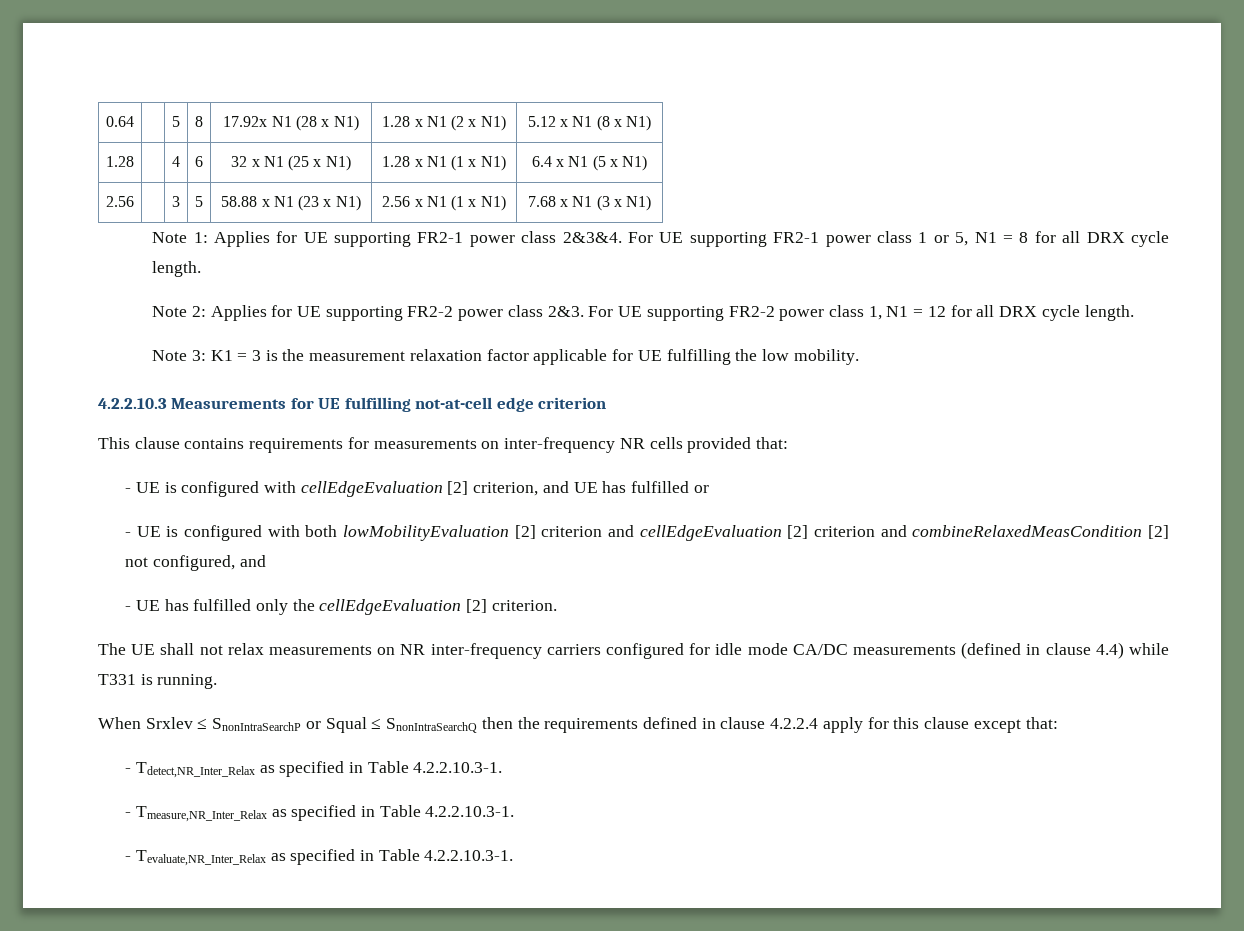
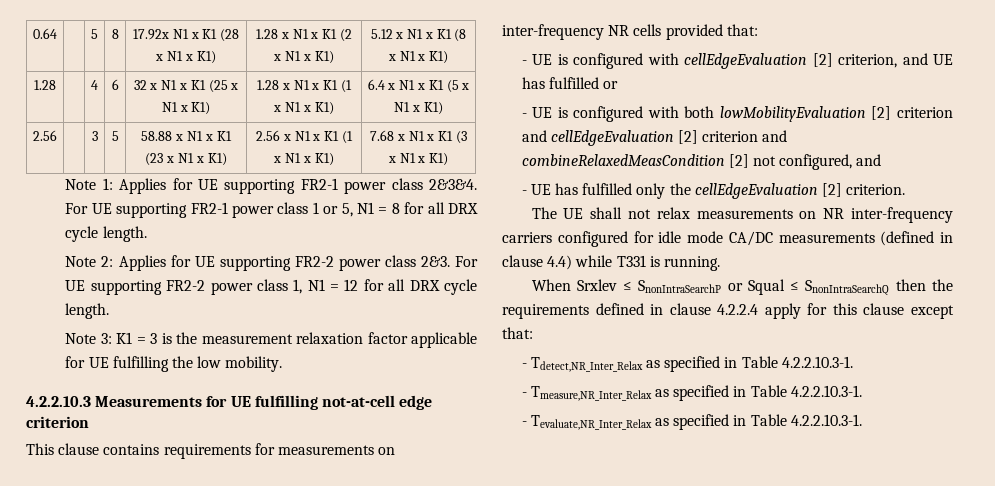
- 0.64 | | 5 | 8 | 17.92x N1 (28 x N1) | 1.28 x N1 (2 x N1) | 5.12 x N1 (8 x N1)
+ 0.64 | | 5 | 8 | 17.92x N1 x K1 (28 x N1 x K1) | 1.28 x N1 x K1 (2 x N1 x K1) | 5.12 x N1 x K1 (8 x N1 x K1)
- 1.28 | | 4 | 6 | 32 x N1 (25 x N1) | 1.28 x N1 (1 x N1) | 6.4 x N1 (5 x N1)
+ 1.28 | | 4 | 6 | 32 x N1 x K1 (25 x N1 x K1) | 1.28 x N1 x K1 (1 x N1 x K1) | 6.4 x N1 x K1 (5 x N1 x K1)
- 2.56 | | 3 | 5 | 58.88 x N1 (23 x N1) | 2.56 x N1 (1 x N1) | 7.68 x N1 (3 x N1)
+ 2.56 | | 3 | 5 | 58.88 x N1 x K1 (23 x N1 x K1) | 2.56 x N1 x K1 (1 x N1 x K1) | 7.68 x N1 x K1 (3 x N1 x K1)

